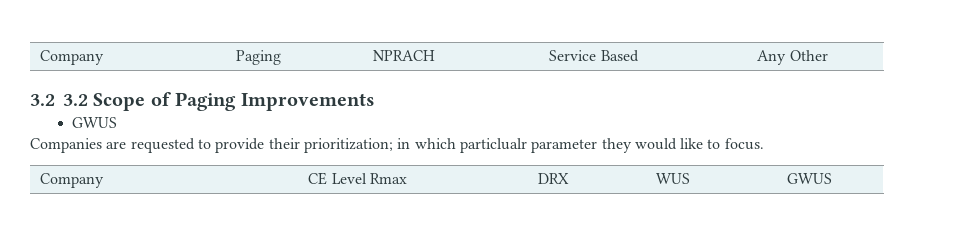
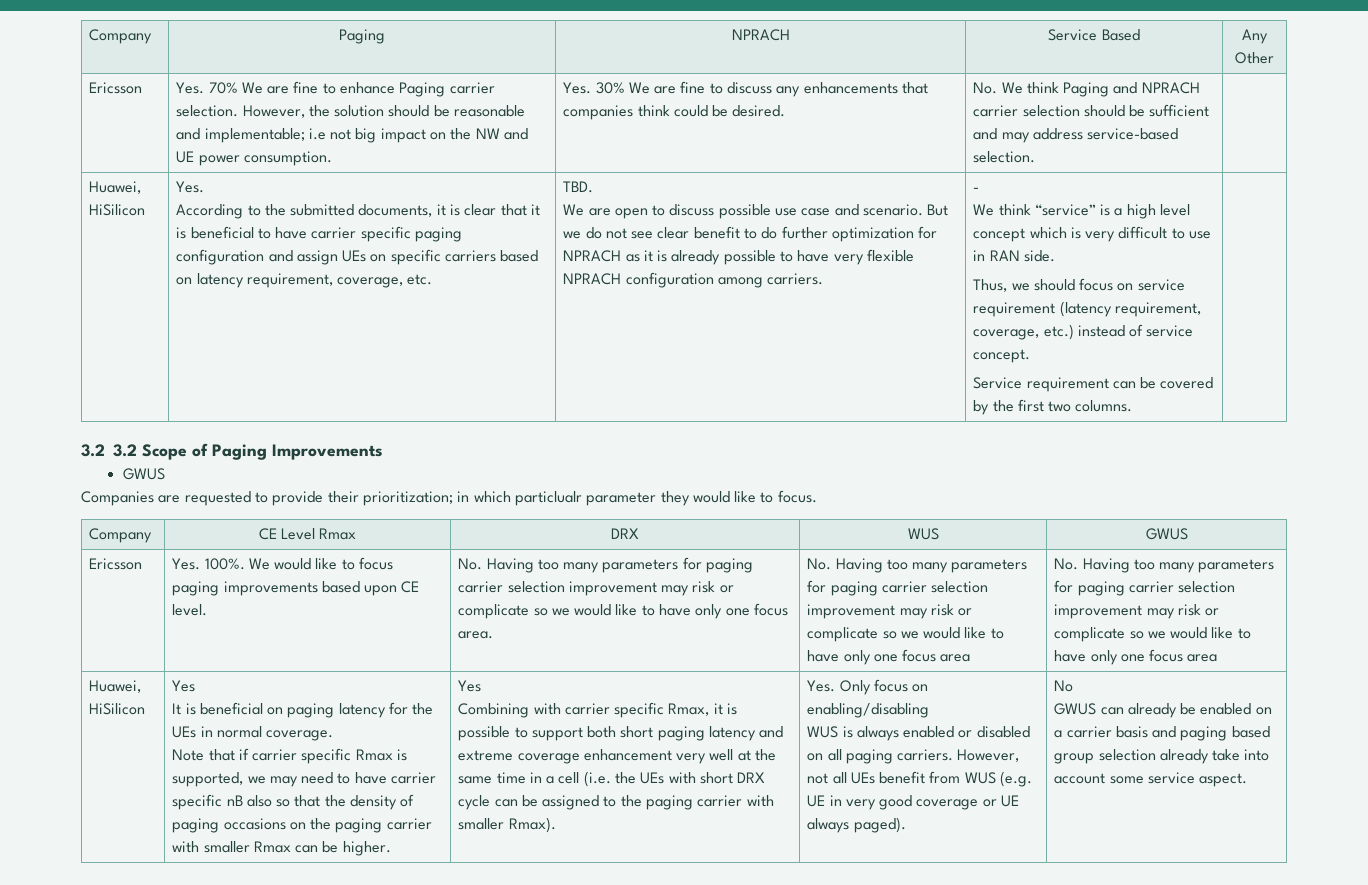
+ Ericsson | Yes. 70% We are fine to enhance Paging carrier selection. However, the solution should be reasonable and implementable; i.e not big impact on the NW and UE power consumption. | Yes. 30% We are fine to discuss any enhancements that companies think could be desired. | No. We think Paging and NPRACH carrier selection should be sufficient and may address service-based selection. |
+ Huawei, HiSilicon | Yes.
+ According to the submitted documents, it is clear that it is beneficial to have carrier specific paging configuration and assign UEs on specific carriers based on latency requirement, coverage, etc. | TBD.
+ We are open to discuss possible use case and scenario. But we do not see clear benefit to do further optimization for NPRACH as it is already possible to have very flexible NPRACH configuration among carriers. | -
+ We think “service” is a high level concept which is very difficult to use in RAN side.
+ Thus, we should focus on service requirement (latency requirement, coverage, etc.) instead of service concept.
+ Service requirement can be covered by the first two columns.
+ Ericsson | Yes. 100%. We would like to focus paging improvements based upon CE level. | No. Having too many parameters for paging carrier selection improvement may risk or complicate so we would like to have only one focus area. | No. Having too many parameters for paging carrier selection improvement may risk or complicate so we would like to have only one focus area | No. Having too many parameters for paging carrier selection improvement may risk or complicate so we would like to have only one focus area
+ Huawei, HiSilicon | Yes
+ It is beneficial on paging latency for the UEs in normal coverage.
+ Note that if carrier specific Rmax is supported, we may need to have carrier specific nB also so that the density of paging occasions on the paging carrier with smaller Rmax can be higher. | Yes
+ Combining with carrier specific Rmax, it is possible to support both short paging latency and extreme coverage enhancement very well at the same time in a cell (i.e. the UEs with short DRX cycle can be assigned to the paging carrier with smaller Rmax). | Yes. Only focus on enabling/disabling
+ WUS is always enabled or disabled on all paging carriers. However, not all UEs benefit from WUS (e.g. UE in very good coverage or UE always paged). | No
+ GWUS can already be enabled on a carrier basis and paging based group selection already take into account some service aspect.

